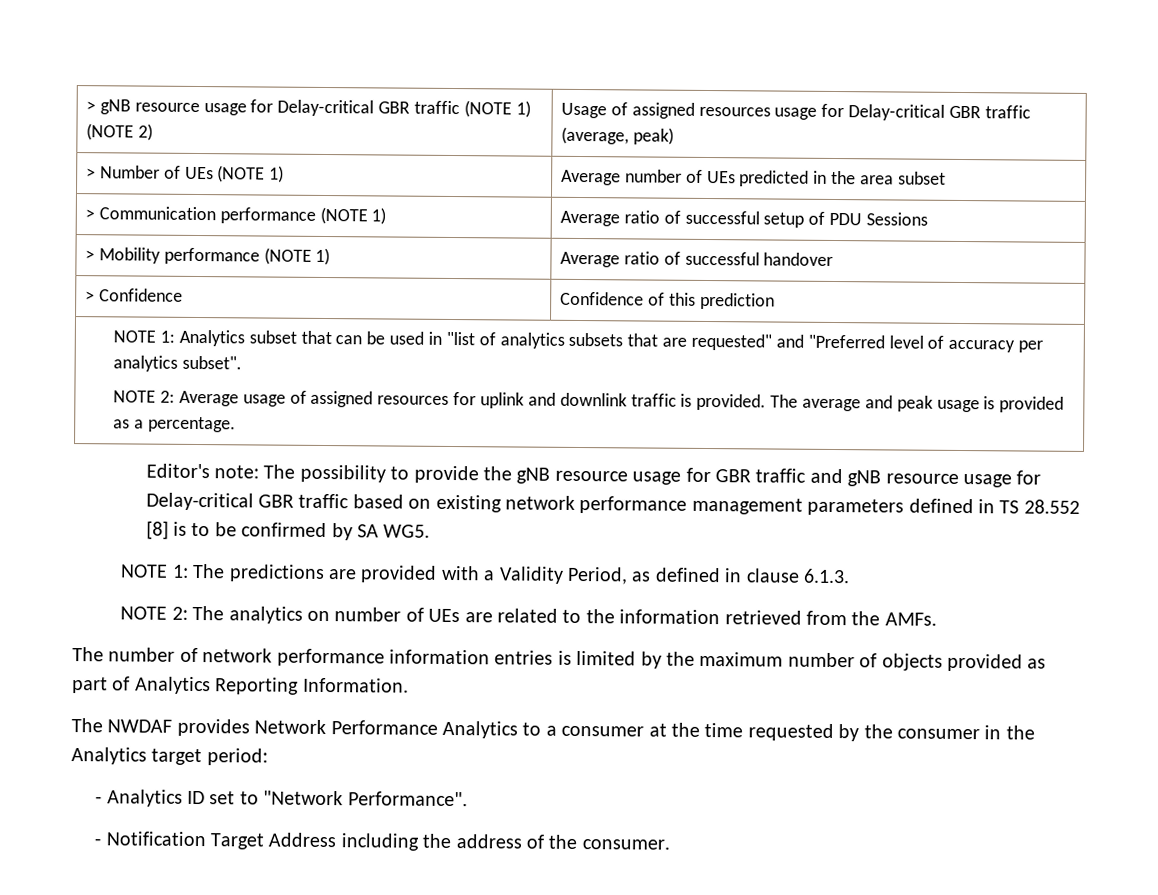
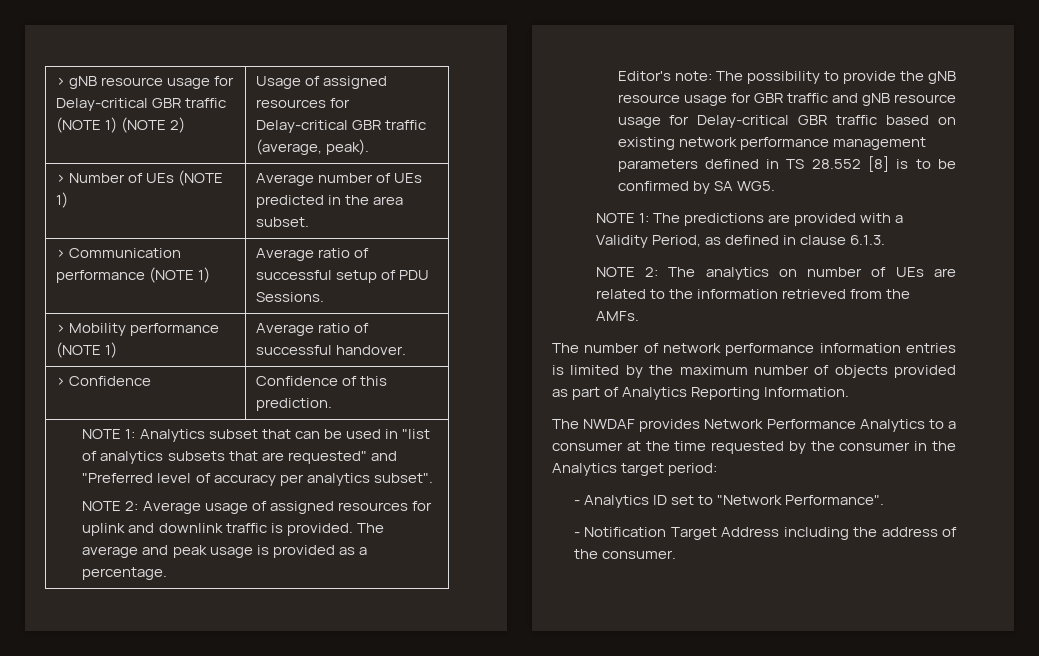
- > gNB resource usage for Delay-critical GBR traffic (NOTE 1) (NOTE 2) | Usage of assigned resources usage for Delay-critical GBR traffic (average, peak)
+ > gNB resource usage for Delay-critical GBR traffic (NOTE 1) (NOTE 2) | Usage of assigned resources for Delay-critical GBR traffic (average, peak).
- > Number of UEs (NOTE 1) | Average number of UEs predicted in the area subset
+ > Number of UEs (NOTE 1) | Average number of UEs predicted in the area subset.
- > Communication performance (NOTE 1) | Average ratio of successful setup of PDU Sessions
+ > Communication performance (NOTE 1) | Average ratio of successful setup of PDU Sessions.
- > Mobility performance (NOTE 1) | Average ratio of successful handover
+ > Mobility performance (NOTE 1) | Average ratio of successful handover.
- > Confidence | Confidence of this prediction
+ > Confidence | Confidence of this prediction.

